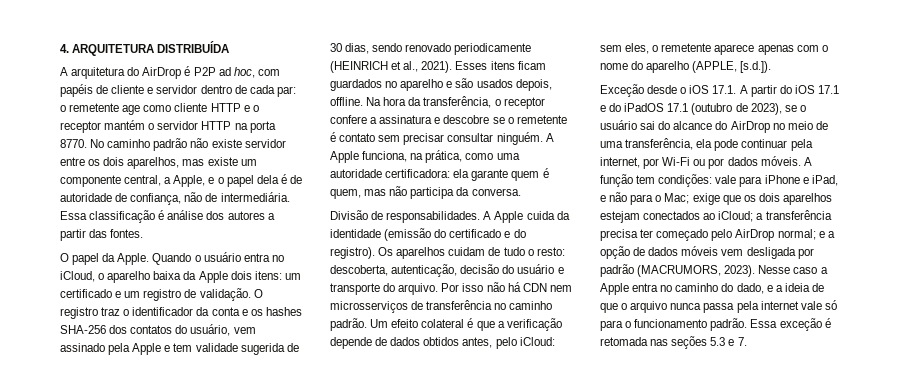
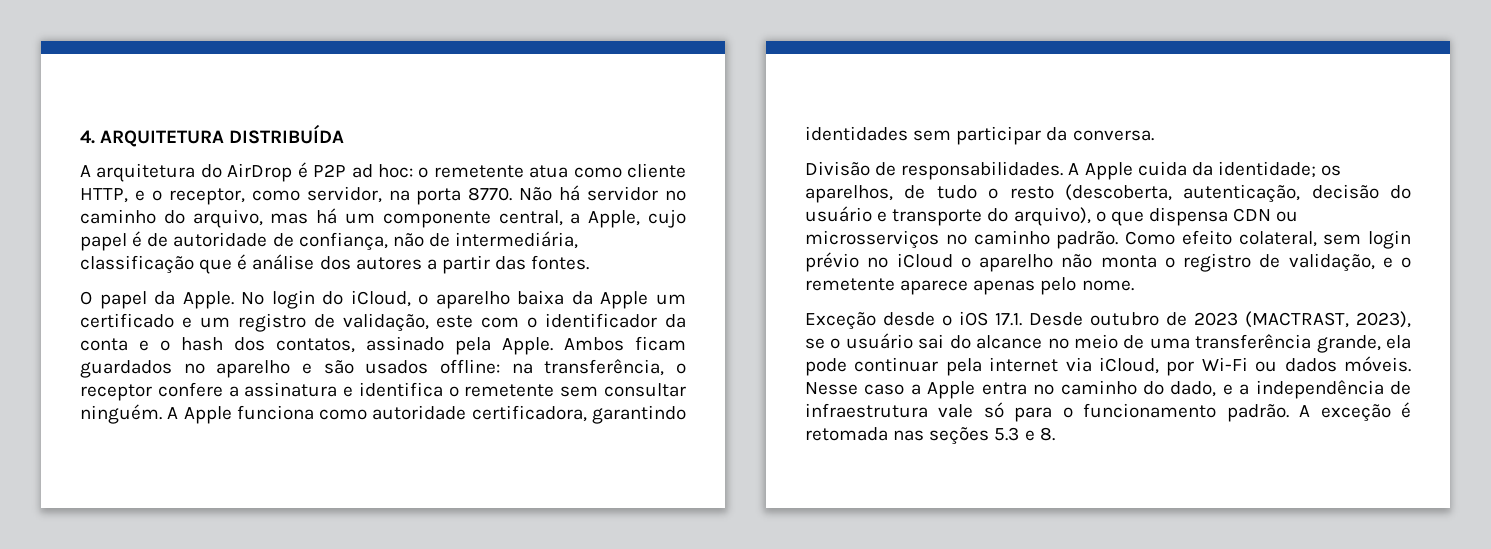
- A arquitetura do AirDrop é P2P ad hoc, com papéis de cliente e servidor dentro de cada par: o remetente age como cliente HTTP e o receptor mantém o servidor HTTP na porta 8770. No caminho padrão não existe servidor entre os dois aparelhos, mas existe um componente central, a Apple, e o papel dela é de autoridade de confiança, não de intermediária. Essa classificação é análise dos autores a partir das fontes.
+ A arquitetura do AirDrop é P2P ad hoc: o remetente atua como cliente HTTP, e o receptor, como servidor, na porta 8770. Não há servidor no caminho do arquivo, mas há um componente central, a Apple, cujo papel é de autoridade de confiança, não de intermediária, classificação que é análise dos autores a partir das fontes.
- Quando o usuário entra no iCloud, o aparelho baixa da Apple dois itens: um certificado e um registro de validação. O registro traz o identificador da conta e os hashes SHA-256 dos contatos do usuário, vem assinado pela Apple e tem validade sugerida de 30 dias, sendo renovado periodicamente (HEINRICH et al., 2021). Esses itens ficam guardados no aparelho e são usados depois, offline. Na hora da transferência, o receptor confere a assinatura e descobre se o remetente é contato sem precisar consultar ninguém. A Apple funciona, na prática, como uma autoridade certificadora: ela garante quem é quem, mas não participa da conversa.
+ No login do iCloud, o aparelho baixa da Apple um certificado e um registro de validação, este com o identificador da conta e o hash dos contatos, assinado pela Apple. Ambos ficam guardados no aparelho e são usados offline: na transferência, o receptor confere a assinatura e identifica o remetente sem consultar ninguém. A Apple funciona como autoridade certificadora, garantindo identidades sem participar da conversa.
- A Apple cuida da identidade (emissão do certificado e do registro). Os aparelhos cuidam de tudo o resto: descoberta, autenticação, decisão do usuário e transporte do arquivo. Por isso não há CDN nem microsserviços de transferência no caminho padrão. Um efeito colateral é que a verificação depende de dados obtidos antes, pelo iCloud: sem eles, o remetente aparece apenas com o nome do aparelho (APPLE, [s.d.]).
+ A Apple cuida da identidade; os aparelhos, de tudo o resto (descoberta, autenticação, decisão do usuário e transporte do arquivo), o que dispensa CDN ou microsserviços no caminho padrão. Como efeito colateral, sem login prévio no iCloud o aparelho não monta o registro de validação, e o remetente aparece apenas pelo nome.
- Exceção desde o iOS 17.1. A partir do iOS 17.1 e do iPadOS 17.1 (outubro de 2023), se o usuário sai do alcance do AirDrop no meio de uma transferência, ela pode continuar pela internet, por Wi-Fi ou por dados móveis.
+ Exceção desde o iOS 17.1. Desde outubro de 2023 (MACTRAST, 2023), se o usuário sai do alcance no meio de uma transferência grande, ela pode continuar pela internet via iCloud, por Wi-Fi ou dados móveis.
- A função tem condições: vale para iPhone e iPad, e não para o Mac; exige que os dois aparelhos estejam conectados ao iCloud; a transferência precisa ter começado pelo AirDrop normal; e a opção de dados móveis vem desligada por padrão (MACRUMORS, 2023).
- Nesse caso a Apple entra no caminho do dado, e a ideia de que o arquivo nunca passa pela internet vale só para o funcionamento padrão.
+ Nesse caso a Apple entra no caminho do dado, e a independência de infraestrutura vale só para o funcionamento padrão.
- Essa exceção é retomada nas seções 5.3 e 7.
+ A exceção é retomada nas seções 5.3 e 8.

